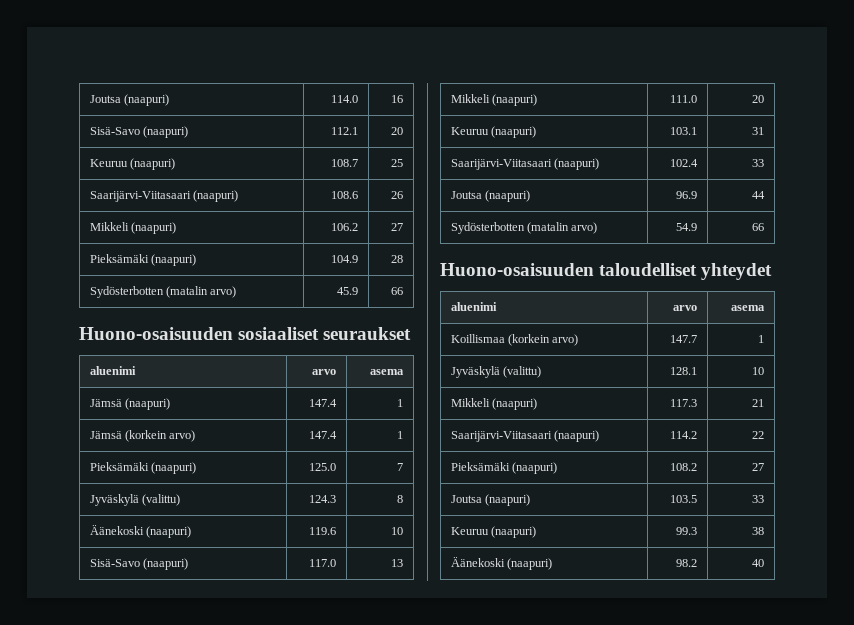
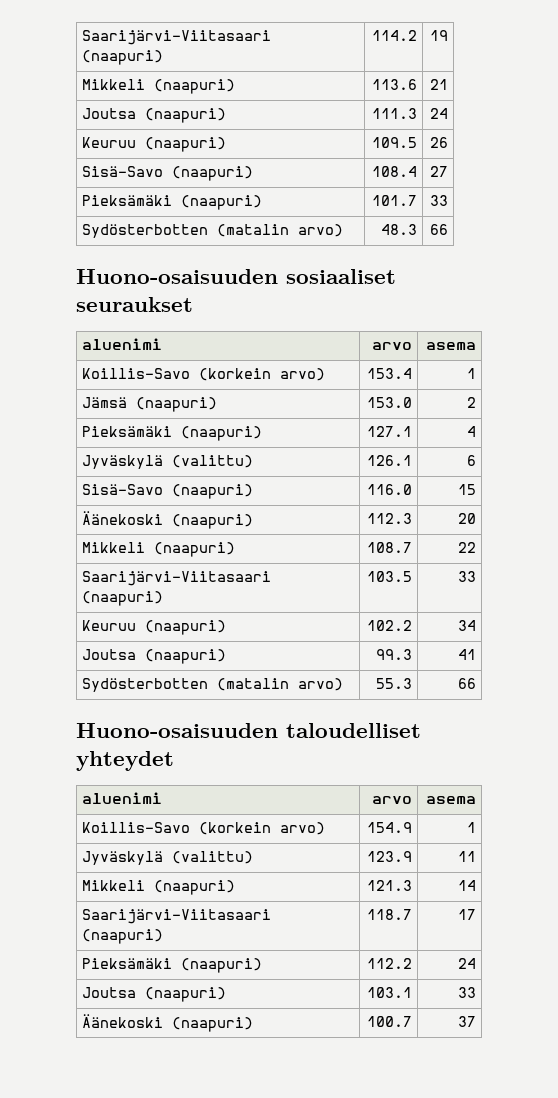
- Joutsa (naapuri) | 114.0 | 16
- Sisä-Savo (naapuri) | 112.1 | 20
- Keuruu (naapuri) | 108.7 | 25
- Saarijärvi-Viitasaari (naapuri) | 108.6 | 26
- Mikkeli (naapuri) | 106.2 | 27
+ Saarijärvi-Viitasaari (naapuri) | 114.2 | 19
+ Mikkeli (naapuri) | 113.6 | 21
+ Joutsa (naapuri) | 111.3 | 24
+ Keuruu (naapuri) | 109.5 | 26
+ Sisä-Savo (naapuri) | 108.4 | 27
- Pieksämäki (naapuri) | 104.9 | 28
- Sydösterbotten (matalin arvo) | 45.9 | 66
+ Pieksämäki (naapuri) | 101.7 | 33
+ Sydösterbotten (matalin arvo) | 48.3 | 66
- Jämsä (naapuri) | 147.4 | 1
- Jämsä (korkein arvo) | 147.4 | 1
- Pieksämäki (naapuri) | 125.0 | 7
- Jyväskylä (valittu) | 124.3 | 8
- Äänekoski (naapuri) | 119.6 | 10
- Sisä-Savo (naapuri) | 117.0 | 13
- Mikkeli (naapuri) | 111.0 | 20
- Keuruu (naapuri) | 103.1 | 31
- Saarijärvi-Viitasaari (naapuri) | 102.4 | 33
- Joutsa (naapuri) | 96.9 | 44
- Sydösterbotten (matalin arvo) | 54.9 | 66
+ Koillis-Savo (korkein arvo) | 153.4 | 1
+ Jämsä (naapuri) | 153.0 | 2
+ Pieksämäki (naapuri) | 127.1 | 4
+ Jyväskylä (valittu) | 126.1 | 6
+ Sisä-Savo (naapuri) | 116.0 | 15
+ Äänekoski (naapuri) | 112.3 | 20
+ Mikkeli (naapuri) | 108.7 | 22
+ Saarijärvi-Viitasaari (naapuri) | 103.5 | 33
+ Keuruu (naapuri) | 102.2 | 34
+ Joutsa (naapuri) | 99.3 | 41
+ Sydösterbotten (matalin arvo) | 55.3 | 66
- Koillismaa (korkein arvo) | 147.7 | 1
+ Koillis-Savo (korkein arvo) | 154.9 | 1
- Jyväskylä (valittu) | 128.1 | 10
- Mikkeli (naapuri) | 117.3 | 21
- Saarijärvi-Viitasaari (naapuri) | 114.2 | 22
- Pieksämäki (naapuri) | 108.2 | 27
- Joutsa (naapuri) | 103.5 | 33
- Keuruu (naapuri) | 99.3 | 38
- Äänekoski (naapuri) | 98.2 | 40
+ Jyväskylä (valittu) | 123.9 | 11
+ Mikkeli (naapuri) | 121.3 | 14
+ Saarijärvi-Viitasaari (naapuri) | 118.7 | 17
+ Pieksämäki (naapuri) | 112.2 | 24
+ Joutsa (naapuri) | 103.1 | 33
+ Äänekoski (naapuri) | 100.7 | 37

